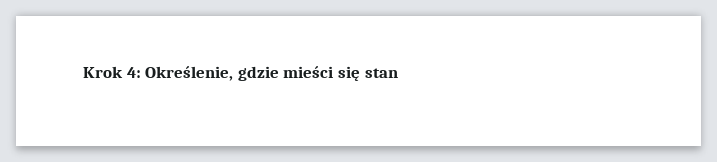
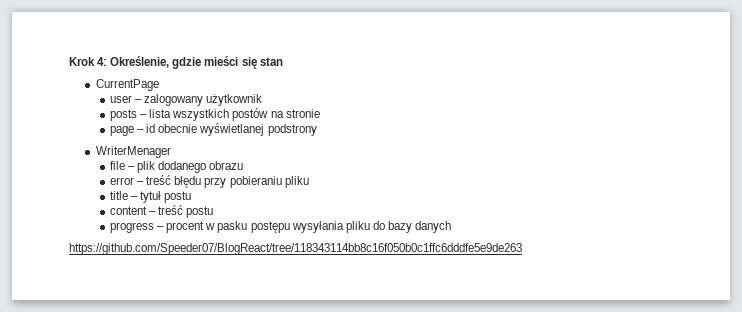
+ CurrentPage
+ user – zalogowany użytkownik
+ posts – lista wszystkich postów na stronie
+ page – id obecnie wyświetlanej podstrony
+ WriterMenager
+ file – plik dodanego obrazu
+ error – treść błędu przy pobieraniu pliku
+ title – tytuł postu
+ content – treść postu
+ progress – procent w pasku postępu wysyłania pliku do bazy danych
+ https://github.com/Speeder07/BlogReact/tree/118343114bb8c16f050b0c1ffc6dddfe5e9de263

